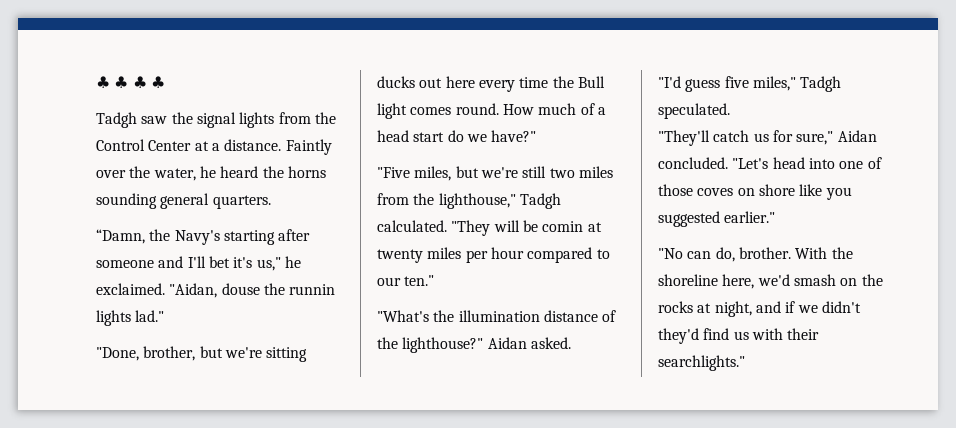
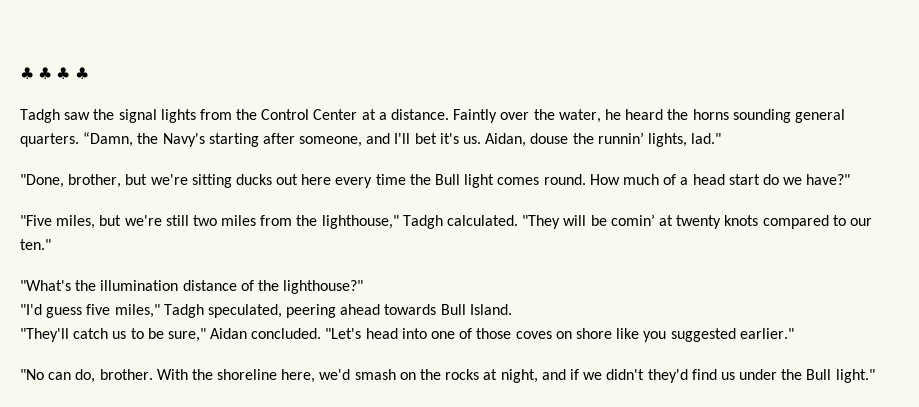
- Faintly over the water, he heard the horns sounding general quarters.
- “Damn, the Navy's starting after someone and I'll bet it's us," he exclaimed. "Aidan, douse the runnin lights lad."
+ Faintly over the water, he heard the horns sounding general quarters. “Damn, the Navy's starting after someone, and I'll bet it's us. Aidan, douse the runnin’ lights, lad."
- "They will be comin at twenty miles per hour compared to our ten."
+ "They will be comin’ at twenty knots compared to our ten."
- Aidan asked.
- "I'd guess five miles," Tadgh speculated.
+ "I'd guess five miles," Tadgh speculated, peering ahead towards Bull Island.
- "They'll catch us for sure," Aidan concluded.
+ "They'll catch us to be sure," Aidan concluded.
- With the shoreline here, we'd smash on the rocks at night, and if we didn't they'd find us with their searchlights."
+ With the shoreline here, we'd smash on the rocks at night, and if we didn't they'd find us under the Bull light."

